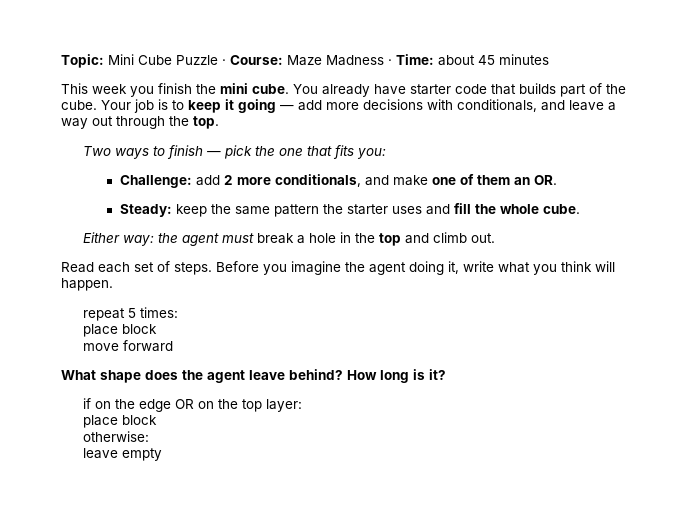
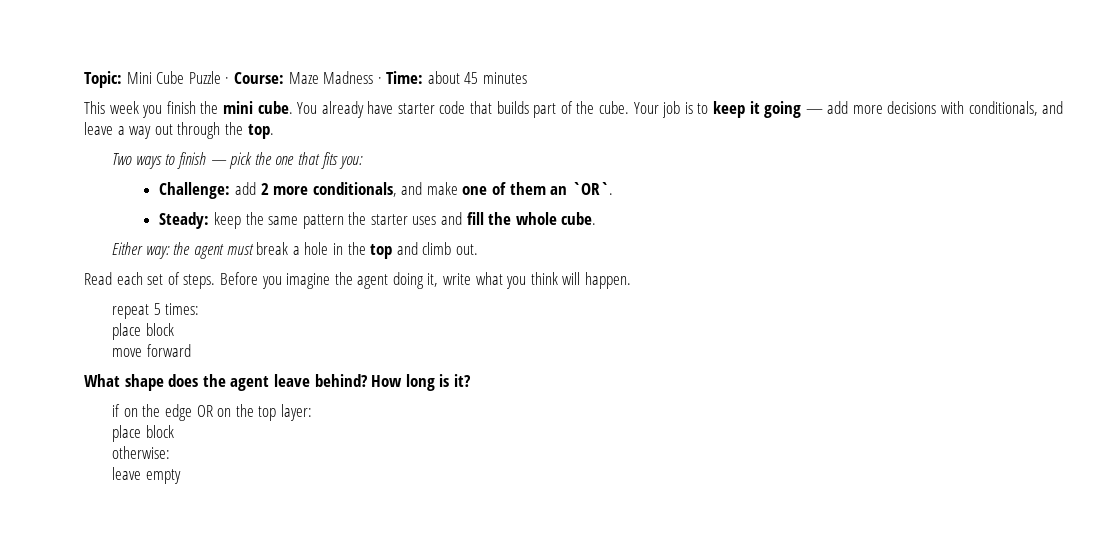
- Challenge: add 2 more conditionals, and make one of them an OR.
+ Challenge: add 2 more conditionals, and make one of them an `OR`.

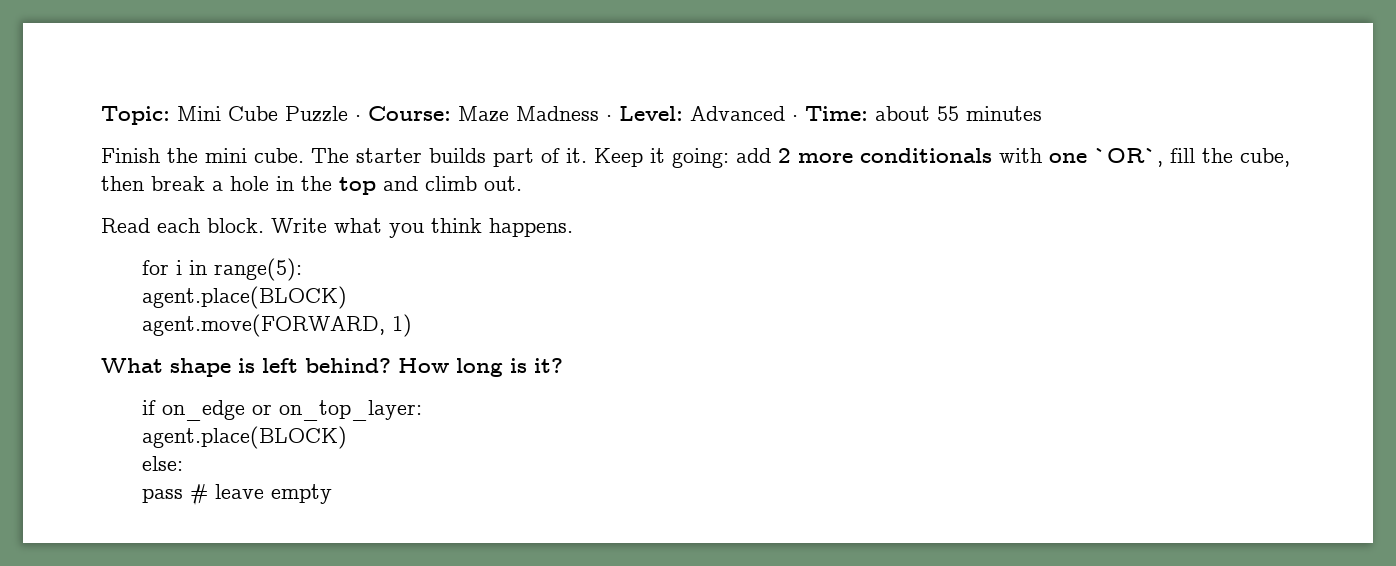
- Topic: Mini Cube Puzzle · Course: Maze Madness · Time: about 45 minutes
+ Topic: Mini Cube Puzzle · Course: Maze Madness · Level: Advanced · Time: about 55 minutes
- This week you finish the mini cube. You already have starter code that builds part of the cube. Your job is to keep it going — add more decisions with conditionals, and leave a way out through the top.
- Two ways to finish — pick the one that fits you:
- Challenge: add 2 more conditionals, and make one of them an `OR`.
- Steady: keep the same pattern the starter uses and fill the whole cube.
- Either way: the agent must break a hole in the top and climb out.
+ Finish the mini cube. The starter builds part of it. Keep it going: add 2 more conditionals with one `OR`, fill the cube, then break a hole in the top and climb out.
- Read each set of steps. Before you imagine the agent doing it, write what you think will happen.
- repeat 5 times:
- place block
- move forward
- What shape does the agent leave behind?
+ Read each block. Write what you think happens.
+ for i in range(5):
+ agent.place(BLOCK)
+ agent.move(FORWARD, 1)
+ What shape is left behind?
- if on the edge OR on the top layer:
- place block
- otherwise:
- leave empty
+ if on_edge or on_top_layer:
+ agent.place(BLOCK)
+ else:
+ pass # leave empty

